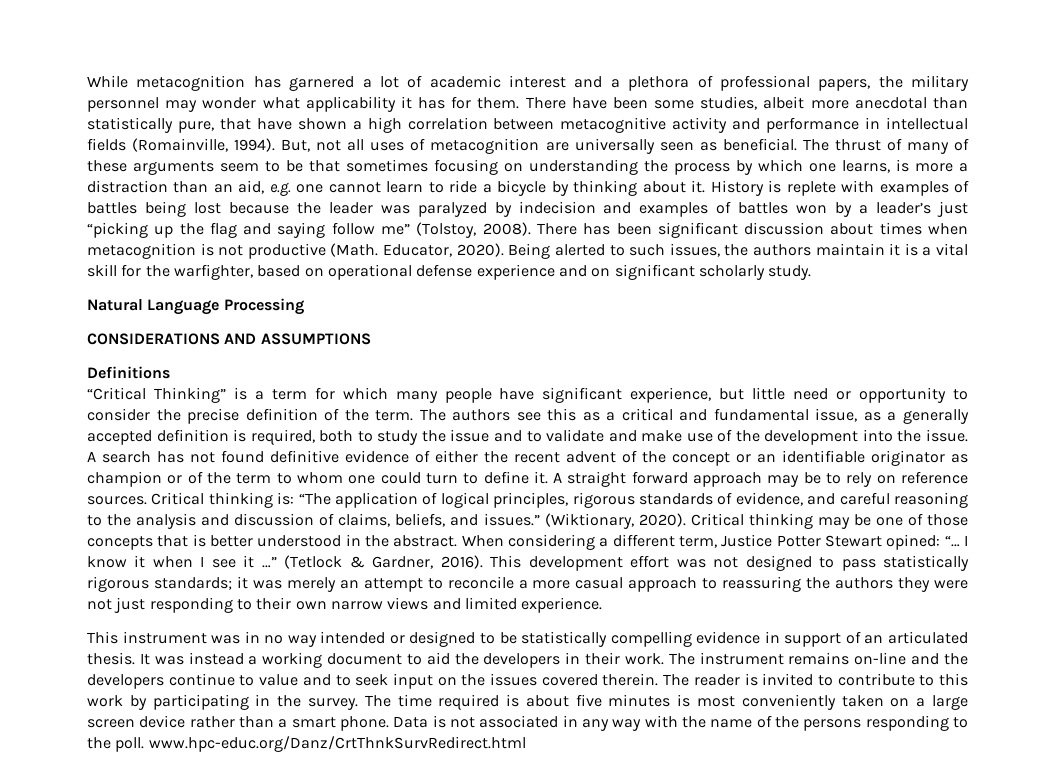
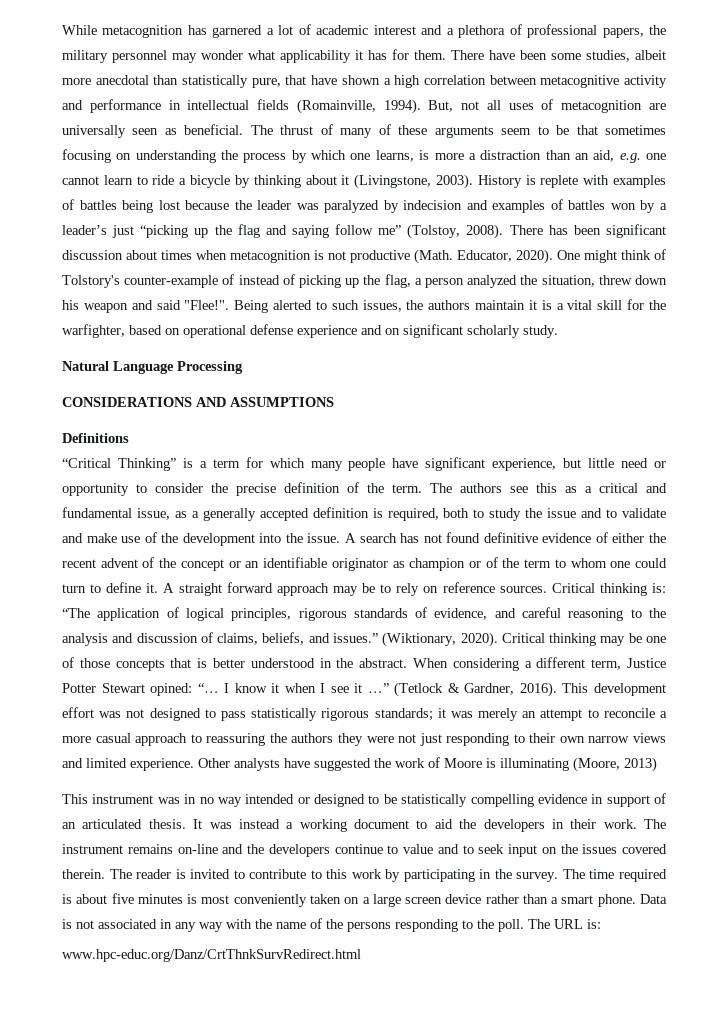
- The thrust of many of these arguments seem to be that sometimes focusing on understanding the process by which one learns, is more a distraction than an aid, e.g. one cannot learn to ride a bicycle by thinking about it.
+ The thrust of many of these arguments seem to be that sometimes focusing on understanding the process by which one learns, is more a distraction than an aid, e.g. one cannot learn to ride a bicycle by thinking about it (Livingstone, 2003).
+ One might think of Tolstory's counter-example of instead of picking up the flag, a person analyzed the situation, threw down his weapon and said "Flee!".
+ Other analysts have suggested the work of Moore is illuminating (Moore, 2013)
- Data is not associated in any way with the name of the persons responding to the poll. www.hpc-educ.org/Danz/CrtThnkSurvRedirect.html
+ Data is not associated in any way with the name of the persons responding to the poll. The URL is:
+ www.hpc-educ.org/Danz/CrtThnkSurvRedirect.html

